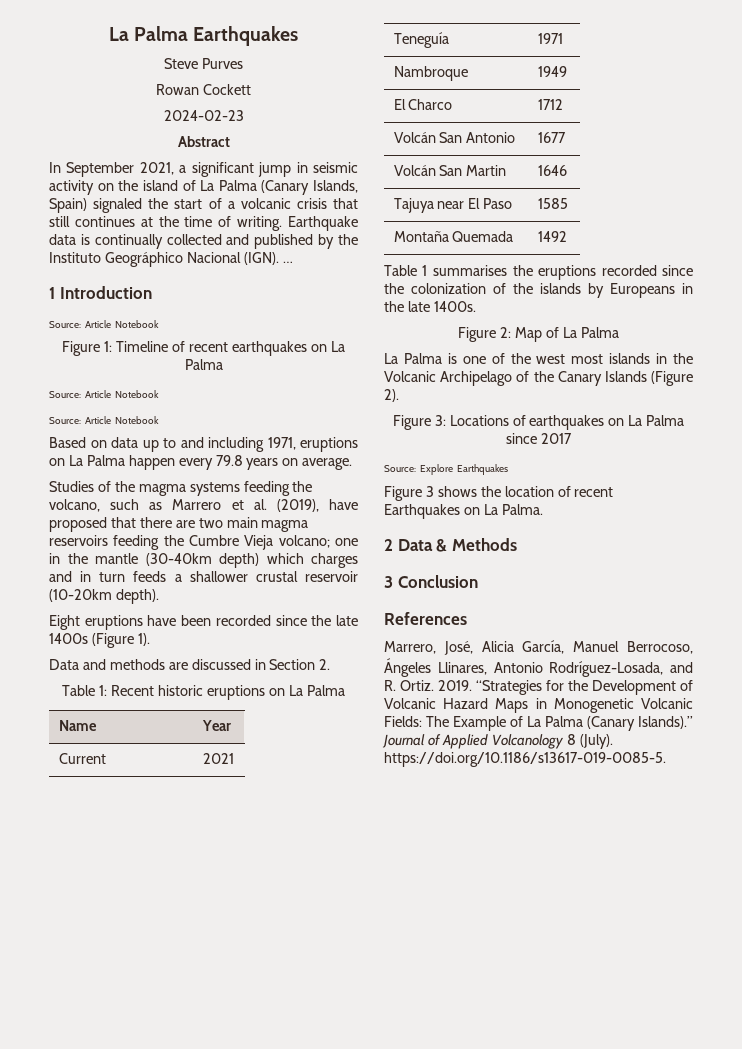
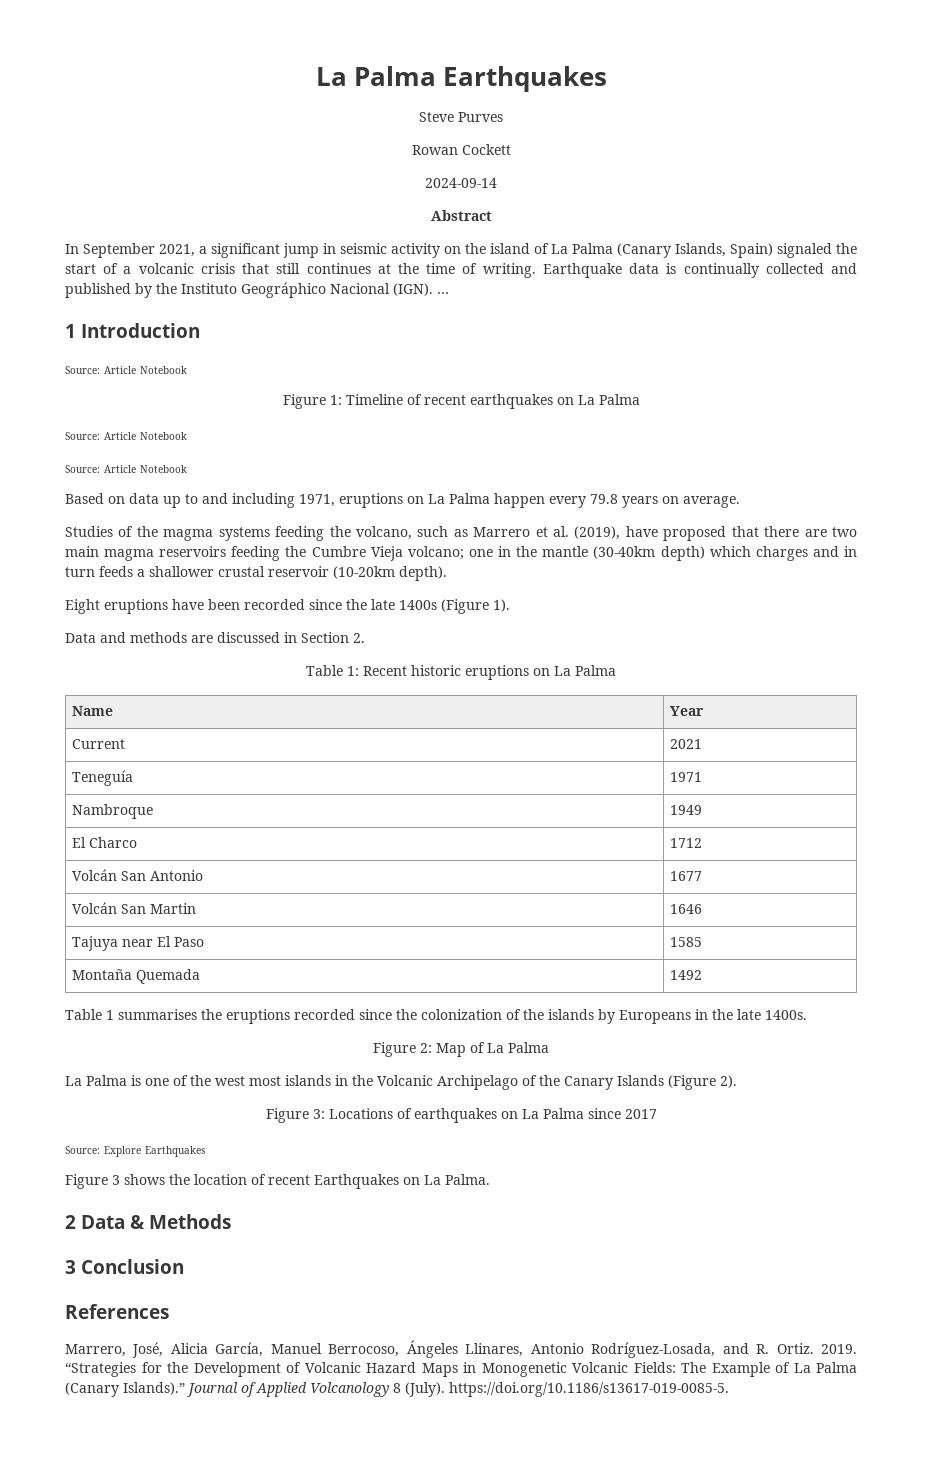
- 2024-02-23
+ 2024-09-14

